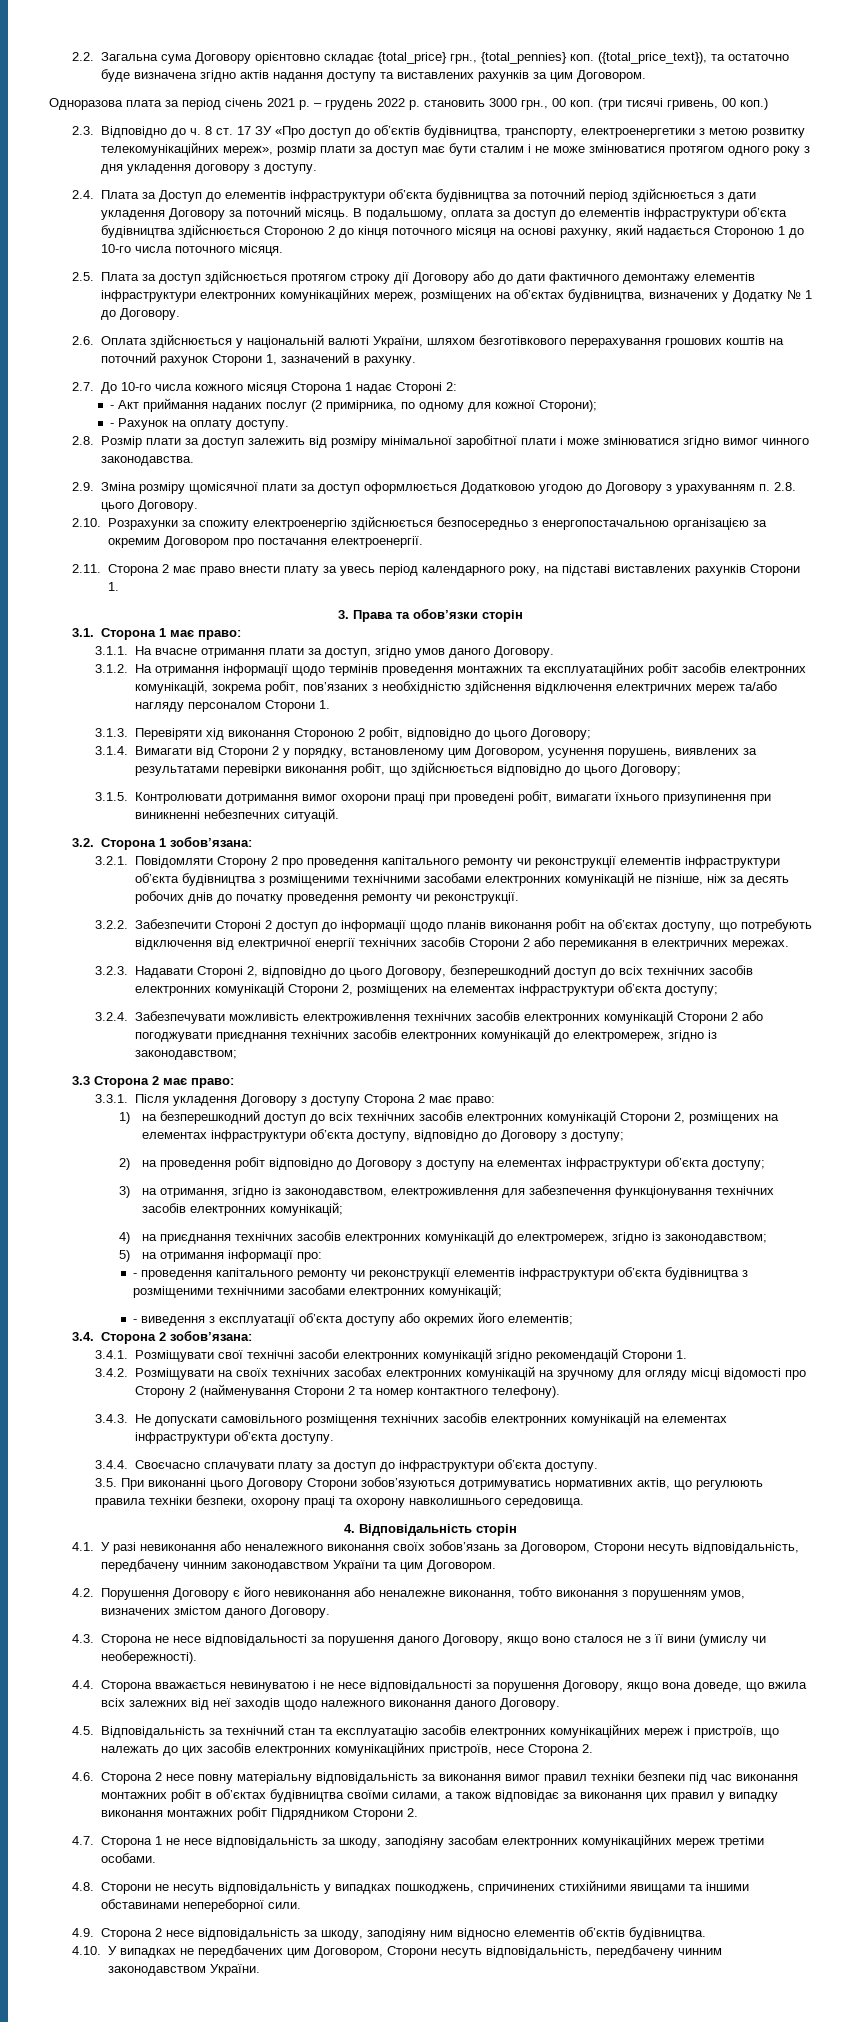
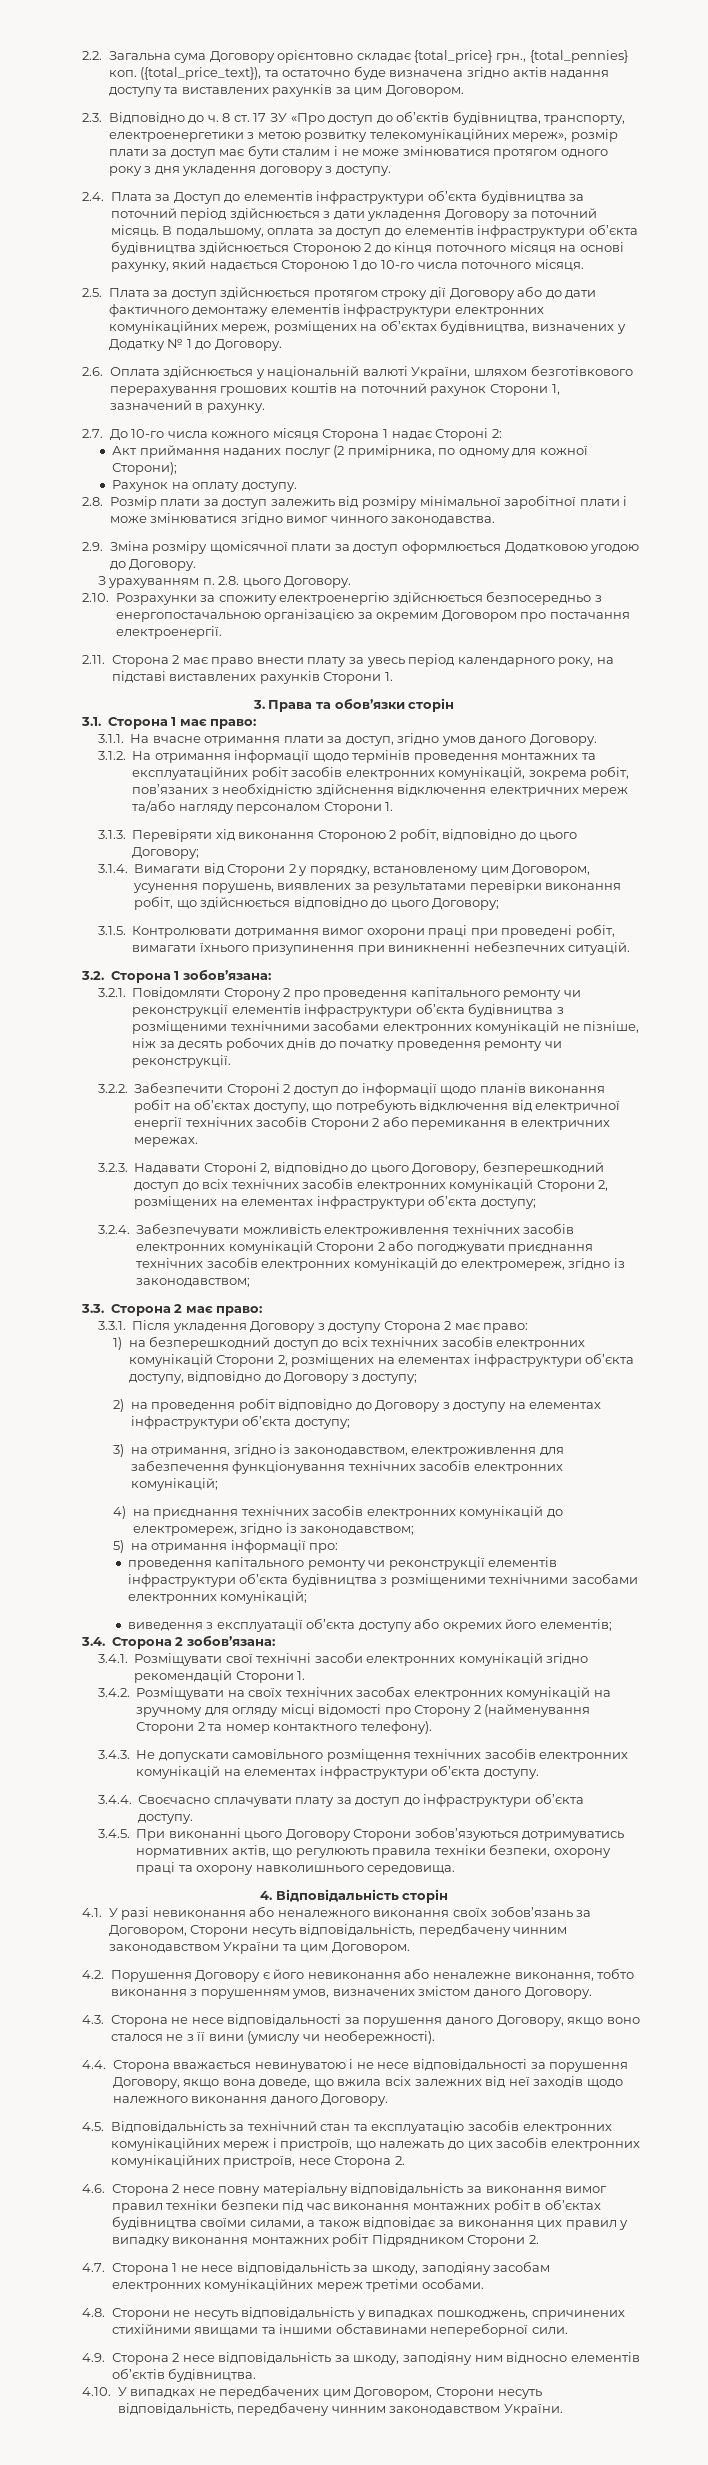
- Одноразова плата за період січень 2021 р. – грудень 2022 р. становить 3000 грн., 00 коп. (три тисячі гривень, 00 коп.)
- - Акт приймання наданих послуг (2 примірника, по одному для кожної Сторони);
+ Акт приймання наданих послуг (2 примірника, по одному для кожної Сторони);
- - Рахунок на оплату доступу.
+ Рахунок на оплату доступу.
- 2.9. Зміна розміру щомісячної плати за доступ оформлюється Додатковою угодою до Договору з урахуванням п. 2.8. цього Договору.
+ 2.9. Зміна розміру щомісячної плати за доступ оформлюється Додатковою угодою до Договору.
+ З урахуванням п. 2.8. цього Договору.
- 3.3 Сторона 2 має право:
+ 3.3. Сторона 2 має право:
- - проведення капітального ремонту чи реконструкції елементів інфраструктури об’єкта будівництва з розміщеними технічними засобами електронних комунікацій;
+ проведення капітального ремонту чи реконструкції елементів інфраструктури об’єкта будівництва з розміщеними технічними засобами електронних комунікацій;
- - виведення з експлуатації об’єкта доступу або окремих його елементів;
+ виведення з експлуатації об’єкта доступу або окремих його елементів;
- 3.5. При виконанні цього Договору Сторони зобов’язуються дотримуватись нормативних актів, що регулюють правила техніки безпеки, охорону праці та охорону навколишнього середовища.
+ 3.4.5. При виконанні цього Договору Сторони зобов’язуються дотримуватись нормативних актів, що регулюють правила техніки безпеки, охорону праці та охорону навколишнього середовища.

